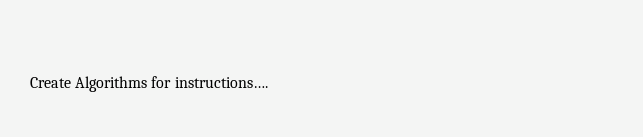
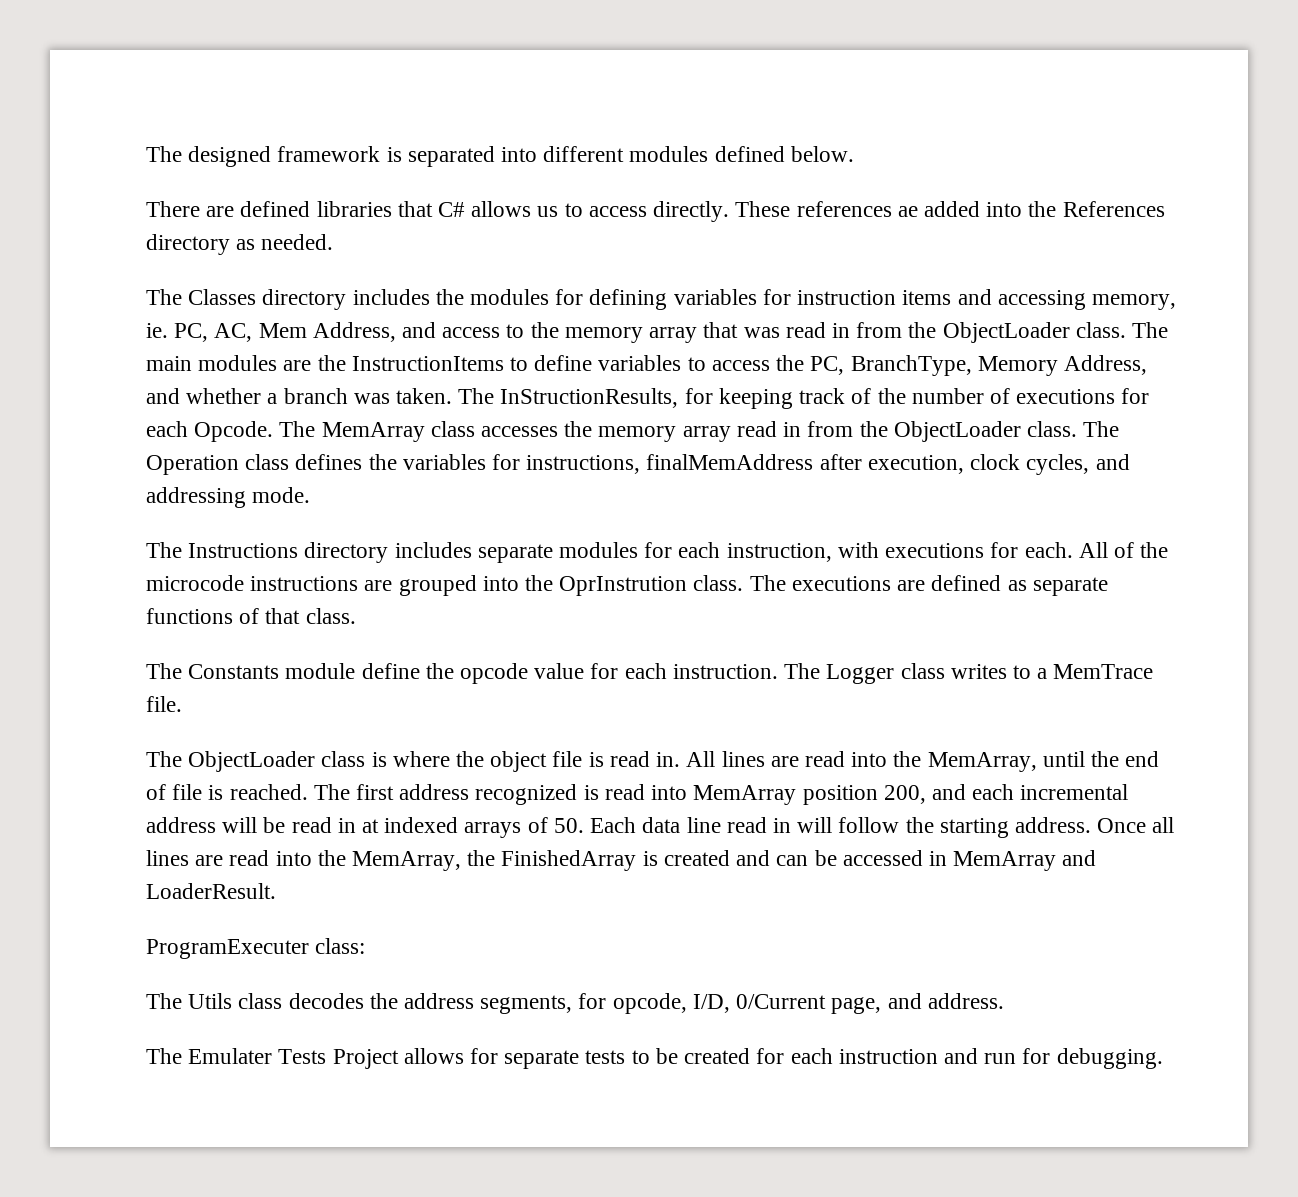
- Create Algorithms for instructions….
+ The designed framework is separated into different modules defined below.
+ There are defined libraries that C# allows us to access directly. These references ae added into the References directory as needed.
+ The Classes directory includes the modules for defining variables for instruction items and accessing memory, ie. PC, AC, Mem Address, and access to the memory array that was read in from the ObjectLoader class. The main modules are the InstructionItems to define variables to access the PC, BranchType, Memory Address, and whether a branch was taken. The InStructionResults, for keeping track of the number of executions for each Opcode. The MemArray class accesses the memory array read in from the ObjectLoader class. The Operation class defines the variables for instructions, finalMemAddress after execution, clock cycles, and addressing mode.
+ The Instructions directory includes separate modules for each instruction, with executions for each. All of the microcode instructions are grouped into the OprInstrution class. The executions are defined as separate functions of that class.
+ The Constants module define the opcode value for each instruction. The Logger class writes to a MemTrace file.
+ The ObjectLoader class is where the object file is read in. All lines are read into the MemArray, until the end of file is reached. The first address recognized is read into MemArray position 200, and each incremental address will be read in at indexed arrays of 50. Each data line read in will follow the starting address. Once all lines are read into the MemArray, the FinishedArray is created and can be accessed in MemArray and LoaderResult.
+ ProgramExecuter class:
+ The Utils class decodes the address segments, for opcode, I/D, 0/Current page, and address.
+ The Emulater Tests Project allows for separate tests to be created for each instruction and run for debugging.

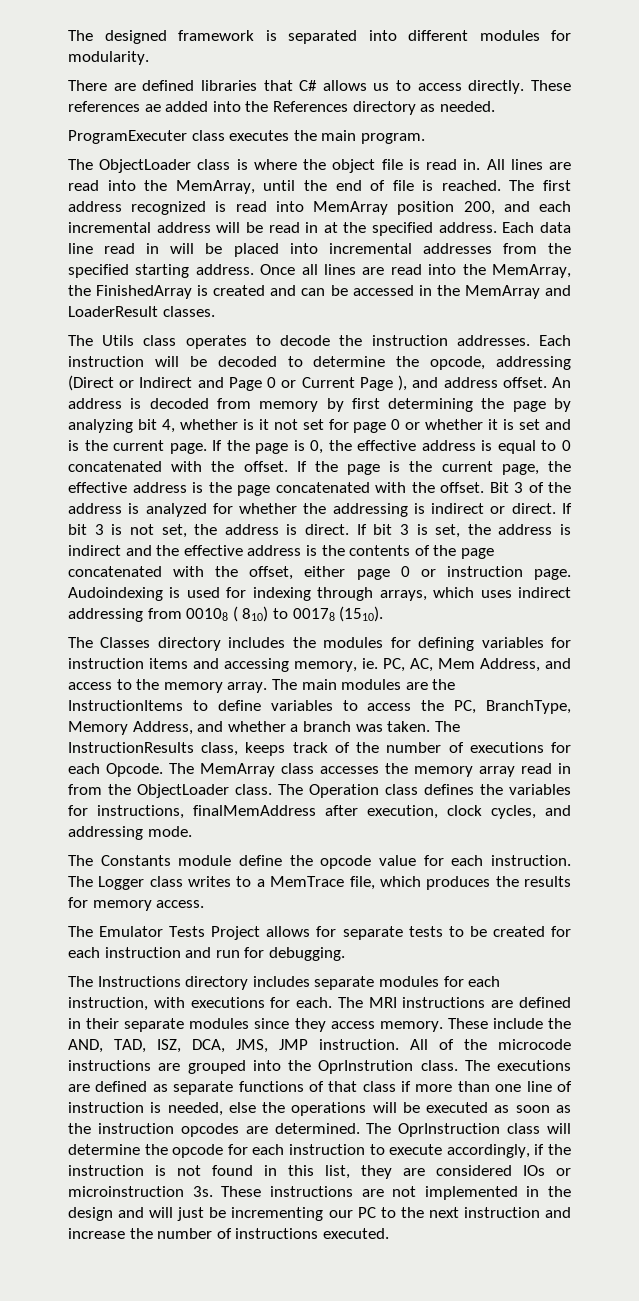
- The designed framework is separated into different modules defined below.
+ The designed framework is separated into different modules for modularity.
- The Classes directory includes the modules for defining variables for instruction items and accessing memory, ie. PC, AC, Mem Address, and access to the memory array that was read in from the ObjectLoader class. The main modules are the InstructionItems to define variables to access the PC, BranchType, Memory Address, and whether a branch was taken. The InStructionResults, for keeping track of the number of executions for each Opcode. The MemArray class accesses the memory array read in from the ObjectLoader class. The Operation class defines the variables for instructions, finalMemAddress after execution, clock cycles, and addressing mode.
- The Instructions directory includes separate modules for each instruction, with executions for each. All of the microcode instructions are grouped into the OprInstrution class. The executions are defined as separate functions of that class.
- The Constants module define the opcode value for each instruction. The Logger class writes to a MemTrace file.
+ ProgramExecuter class executes the main program.
- The first address recognized is read into MemArray position 200, and each incremental address will be read in at indexed arrays of 50. Each data line read in will follow the starting address.
+ The first address recognized is read into MemArray position 200, and each incremental address will be read in at the specified address. Each data line read in will be placed into incremental addresses from the specified starting address.
- Once all lines are read into the MemArray, the FinishedArray is created and can be accessed in MemArray and LoaderResult.
- ProgramExecuter class:
+ Once all lines are read into the MemArray, the FinishedArray is created and can be accessed in the MemArray and LoaderResult classes.
- The Utils class decodes the address segments, for opcode, I/D, 0/Current page, and address.
- The Emulater Tests Project allows for separate tests to be created for each instruction and run for debugging.
+ The Utils class operates to decode the instruction addresses. Each instruction will be decoded to determine the opcode, addressing (Direct or Indirect and Page 0 or Current Page ), and address offset. An address is decoded from memory by first determining the page by analyzing bit 4, whether is it not set for page 0 or whether it is set and is the current page. If the page is 0, the effective address is equal to 0 concatenated with the offset. If the page is the current page, the effective address is the page concatenated with the offset. Bit 3 of the address is analyzed for whether the addressing is indirect or direct. If bit 3 is not set, the address is direct. If bit 3 is set, the address is indirect and the effective address is the contents of the page concatenated with the offset, either page 0 or instruction page. Audoindexing is used for indexing through arrays, which uses indirect addressing from 00108 ( 810) to 00178 (1510).
+ The Classes directory includes the modules for defining variables for instruction items and accessing memory, ie. PC, AC, Mem Address, and access to the memory array. The main modules are the InstructionItems to define variables to access the PC, BranchType, Memory Address, and whether a branch was taken. The InstructionResults class, keeps track of the number of executions for each Opcode. The MemArray class accesses the memory array read in from the ObjectLoader class. The Operation class defines the variables for instructions, finalMemAddress after execution, clock cycles, and addressing mode.
+ The Constants module define the opcode value for each instruction. The Logger class writes to a MemTrace file, which produces the results for memory access.
+ The Emulator Tests Project allows for separate tests to be created for each instruction and run for debugging.
+ The Instructions directory includes separate modules for each instruction, with executions for each. The MRI instructions are defined in their separate modules since they access memory. These include the AND, TAD, ISZ, DCA, JMS, JMP instruction. All of the microcode instructions are grouped into the OprInstrution class. The executions are defined as separate functions of that class if more than one line of instruction is needed, else the operations will be executed as soon as the instruction opcodes are determined. The OprInstruction class will determine the opcode for each instruction to execute accordingly, if the instruction is not found in this list, they are considered IOs or microinstruction 3s. These instructions are not implemented in the design and will just be incrementing our PC to the next instruction and increase the number of instructions executed.

